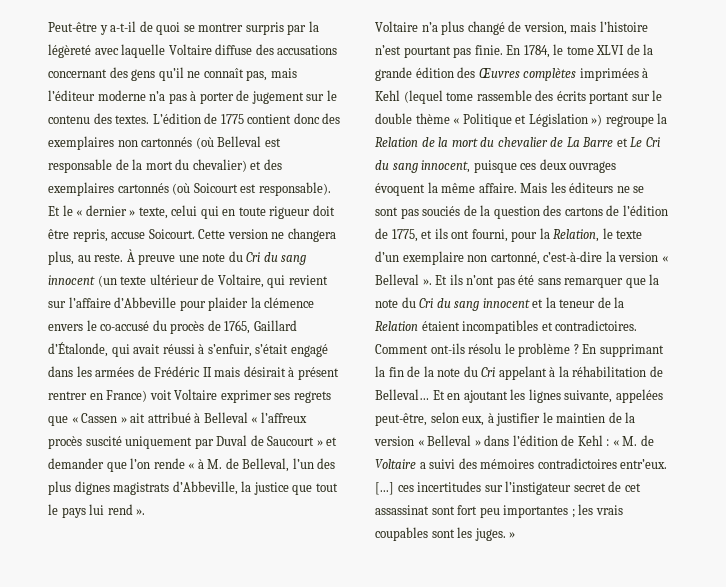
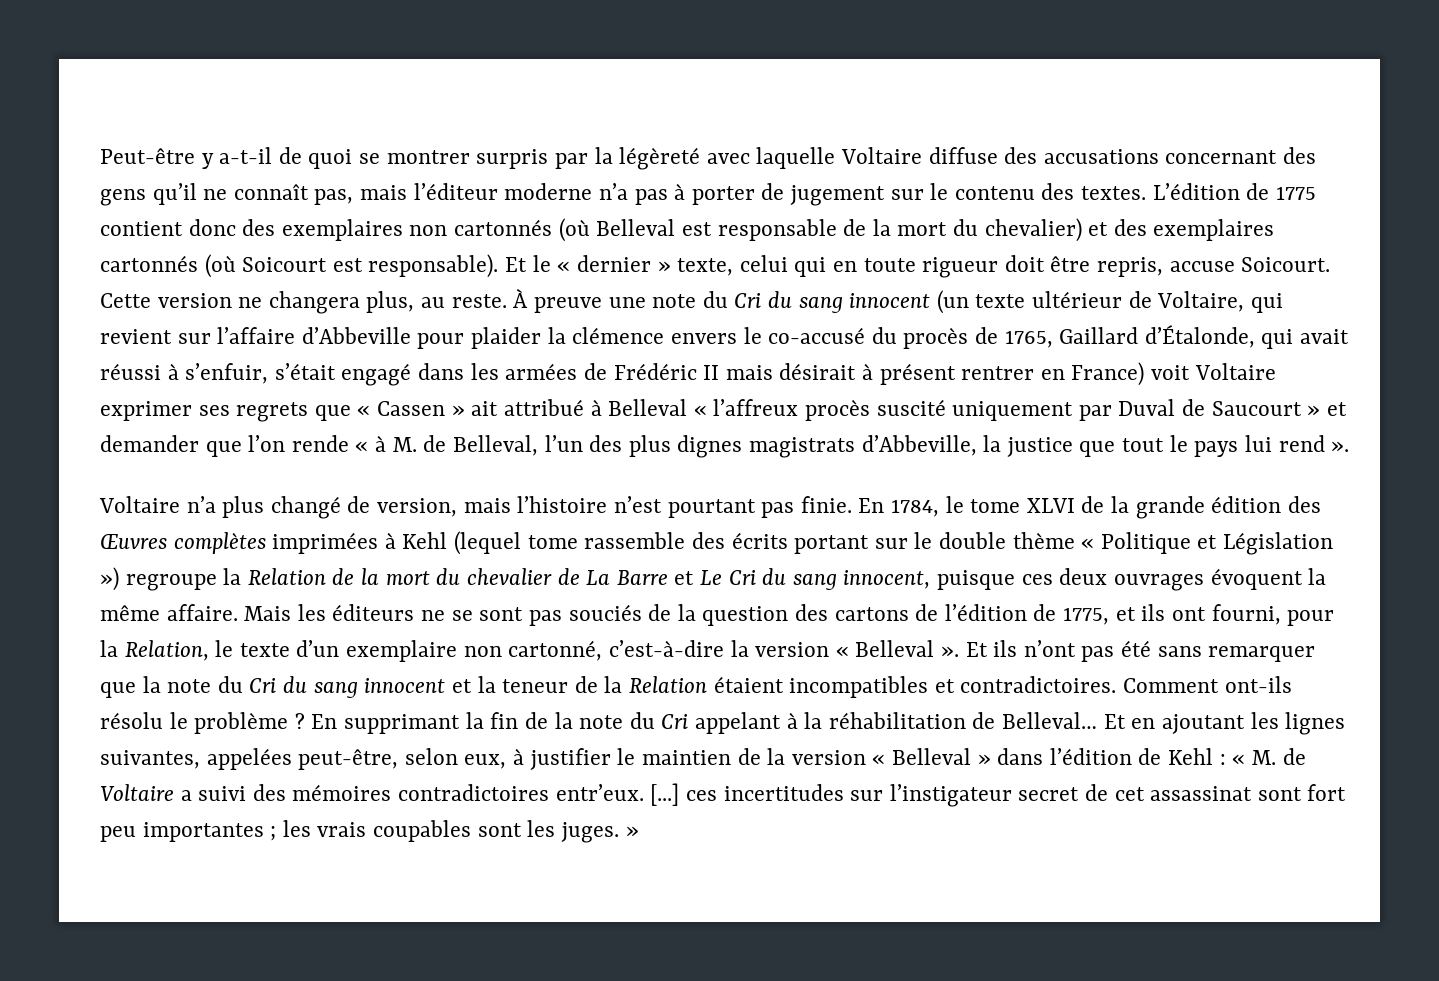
- Et en ajoutant les lignes suivante, appelées peut-être, selon eux, à justifier le maintien de la version « Belleval » dans l’édition de Kehl : « M. de Voltaire a suivi des mémoires contradictoires entr’eux.
+ Et en ajoutant les lignes suivantes, appelées peut-être, selon eux, à justifier le maintien de la version « Belleval » dans l’édition de Kehl : « M. de Voltaire a suivi des mémoires contradictoires entr’eux.

